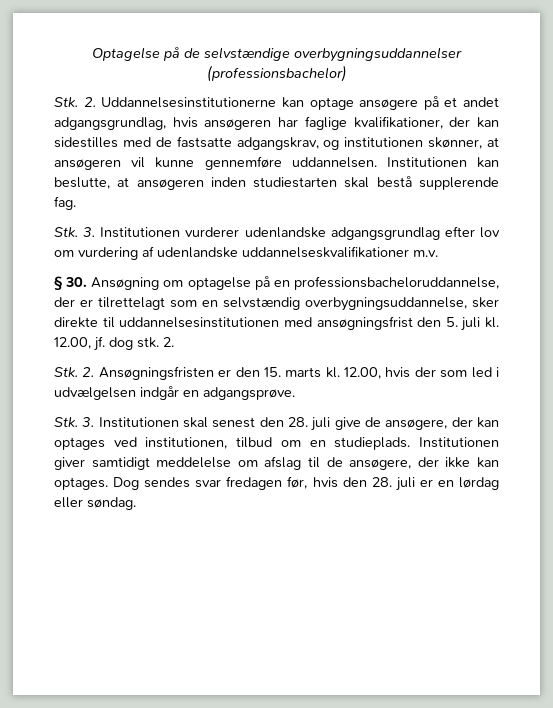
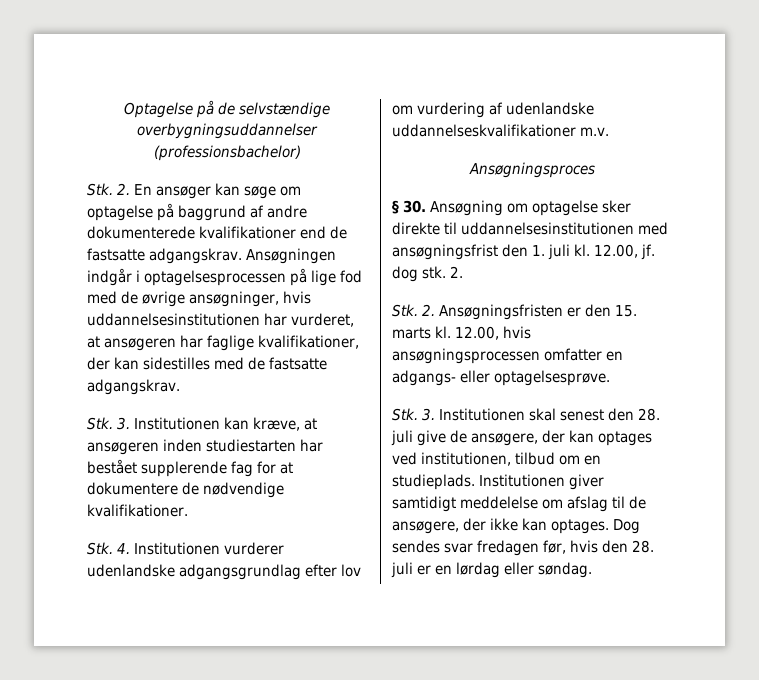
- Stk. 2. Uddannelsesinstitutionerne kan optage ansøgere på et andet adgangsgrundlag, hvis ansøgeren har faglige kvalifikationer, der kan sidestilles med de fastsatte adgangskrav, og institutionen skønner, at ansøgeren vil kunne gennemføre uddannelsen. Institutionen kan beslutte, at ansøgeren inden studiestarten skal bestå supplerende fag.
- Stk. 3. Institutionen vurderer udenlandske adgangsgrundlag efter lov om vurdering af udenlandske uddannelseskvalifikationer m.v.
+ Stk. 2. En ansøger kan søge om optagelse på baggrund af andre dokumenterede kvalifikationer end de fastsatte adgangskrav. Ansøgningen indgår i optagelsesprocessen på lige fod med de øvrige ansøgninger, hvis uddannelsesinstitutionen har vurderet, at ansøgeren har faglige kvalifikationer, der kan sidestilles med de fastsatte adgangskrav.
+ Stk. 3. Institutionen kan kræve, at ansøgeren inden studiestarten har bestået supplerende fag for at dokumentere de nødvendige kvalifikationer.
+ Stk. 4. Institutionen vurderer udenlandske adgangsgrundlag efter lov om vurdering af udenlandske uddannelseskvalifikationer m.v.
+ Ansøgningsproces
- § 30. Ansøgning om optagelse på en professionsbacheloruddannelse, der er tilrettelagt som en selvstændig overbygningsuddannelse, sker direkte til uddannelsesinstitutionen med ansøgningsfrist den 5. juli kl.
+ § 30. Ansøgning om optagelse sker direkte til uddannelsesinstitutionen med ansøgningsfrist den 1. juli kl.
- 12.00, hvis der som led i udvælgelsen indgår en adgangsprøve.
+ 12.00, hvis ansøgningsprocessen omfatter en adgangs- eller optagelsesprøve.

